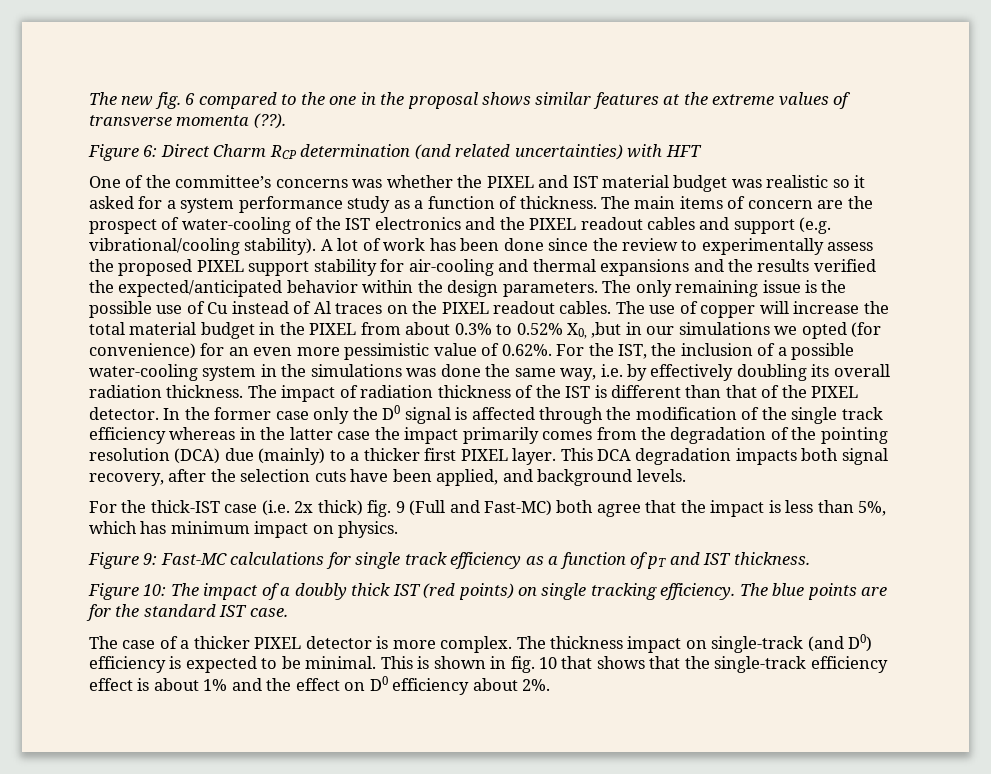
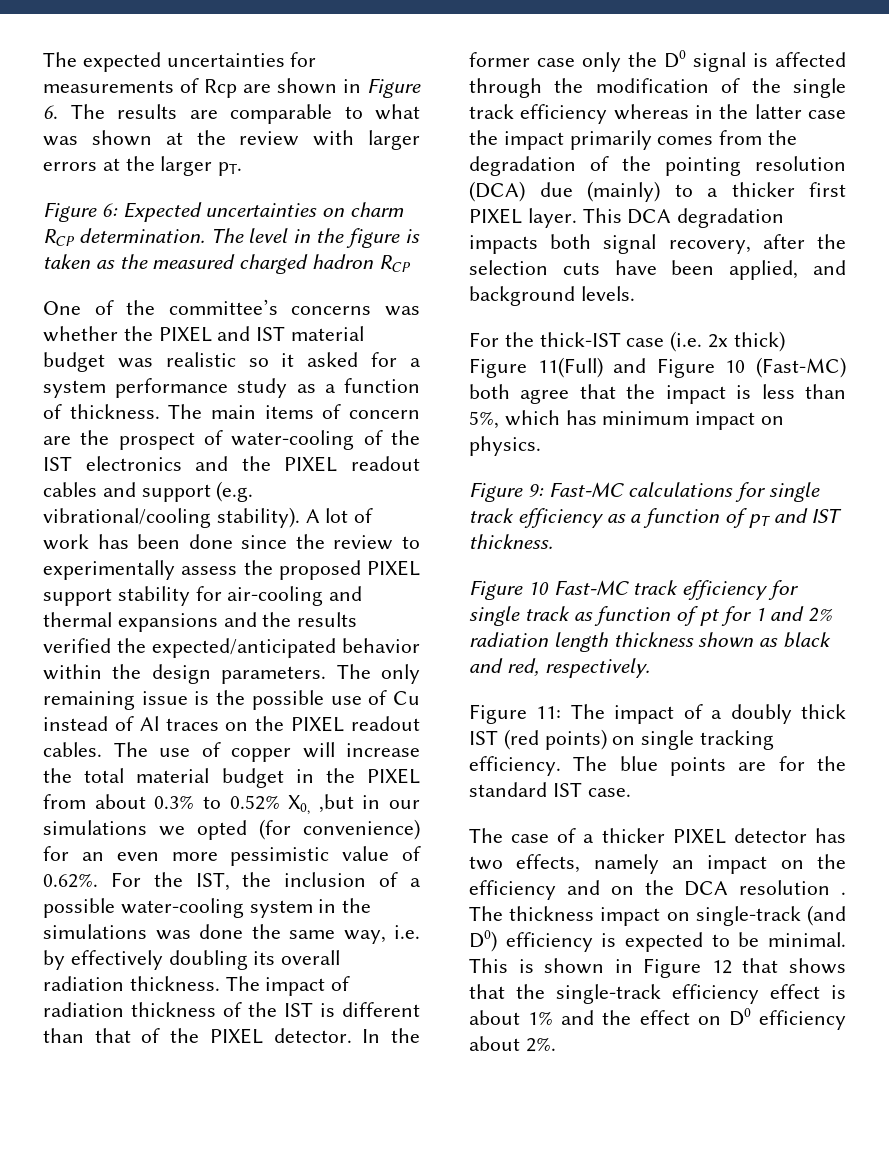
- The new fig. 6 compared to the one in the proposal shows similar features at the extreme values of transverse momenta (??).
- Figure 6: Direct Charm RCP determination (and related uncertainties) with HFT
+ The expected uncertainties for measurements of Rcp are shown in Figure 6. The results are comparable to what was shown at the review with larger errors at the larger pT.
+ Figure 6: Expected uncertainties on charm RCP determination. The level in the figure is taken as the measured charged hadron RCP
- For the thick-IST case (i.e. 2x thick) fig. 9 (Full and Fast-MC) both agree that the impact is less than 5%, which has minimum impact on physics.
+ For the thick-IST case (i.e. 2x thick) Figure 11(Full) and Figure 10 (Fast-MC) both agree that the impact is less than 5%, which has minimum impact on physics.
- Figure 10: The impact of a doubly thick IST (red points) on single tracking efficiency.
+ Figure 10 Fast-MC track efficiency for single track as function of pt for 1 and 2% radiation length thickness shown as black and red, respectively.
+ Figure 11: The impact of a doubly thick IST (red points) on single tracking efficiency.
- The case of a thicker PIXEL detector is more complex.
+ The case of a thicker PIXEL detector has two effects, namely an impact on the efficiency and on the DCA resolution .
- This is shown in fig. 10 that shows that the single-track efficiency effect is about 1% and the effect on D0 efficiency about 2%.
+ This is shown in Figure 12 that shows that the single-track efficiency effect is about 1% and the effect on D0 efficiency about 2%.

